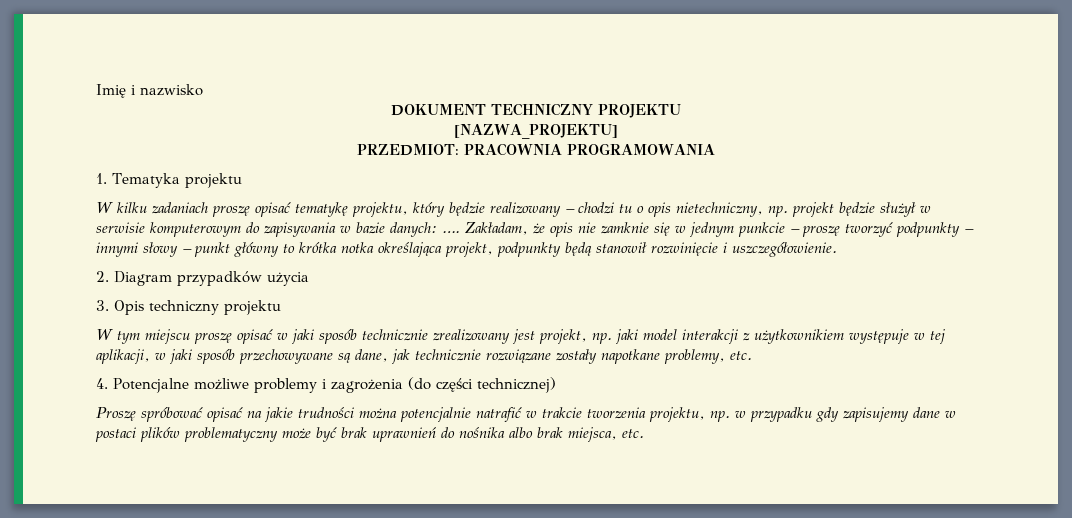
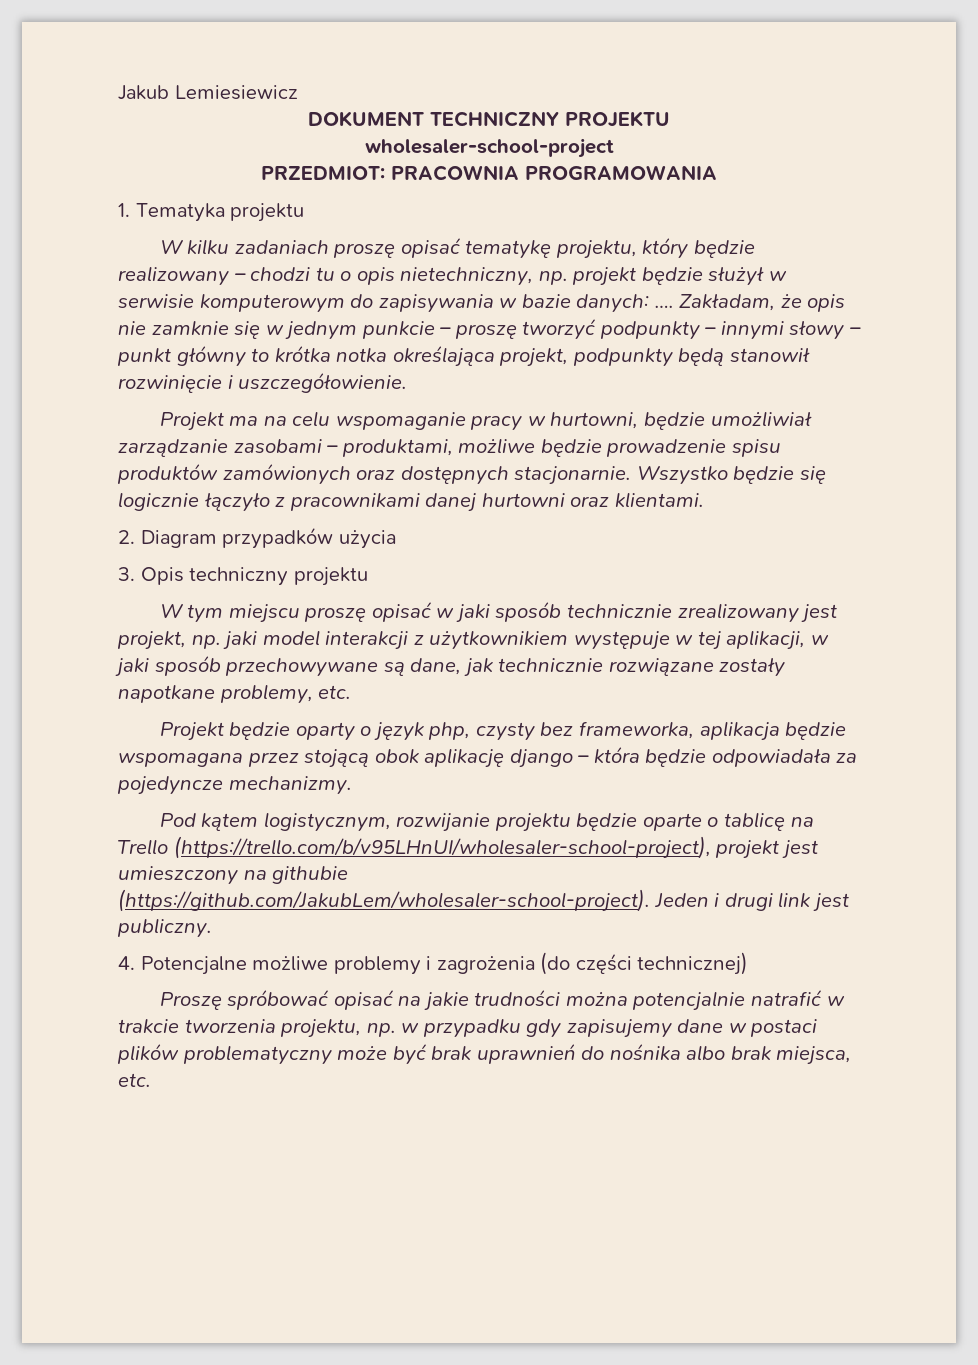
- Imię i nazwisko
+ Jakub Lemiesiewicz
- [NAZWA_PROJEKTU]
+ wholesaler-school-project
+ Projekt ma na celu wspomaganie pracy w hurtowni, będzie umożliwiał zarządzanie zasobami – produktami, możliwe będzie prowadzenie spisu produktów zamówionych oraz dostępnych stacjonarnie. Wszystko będzie się logicznie łączyło z pracownikami danej hurtowni oraz klientami.
+ Projekt będzie oparty o język php, czysty bez frameworka, aplikacja będzie wspomagana przez stojącą obok aplikację django – która będzie odpowiadała za pojedyncze mechanizmy.
+ Pod kątem logistycznym, rozwijanie projektu będzie oparte o tablicę na Trello (https://trello.com/b/v95LHnUI/wholesaler-school-project), projekt jest umieszczony na githubie (https://github.com/JakubLem/wholesaler-school-project). Jeden i drugi link jest publiczny.

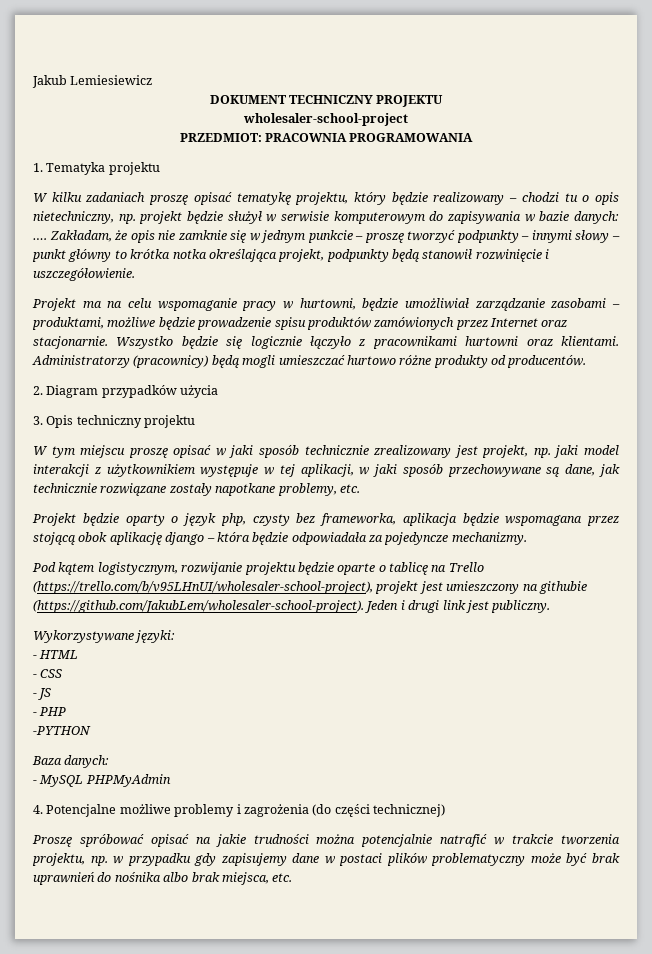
- Projekt ma na celu wspomaganie pracy w hurtowni, będzie umożliwiał zarządzanie zasobami – produktami, możliwe będzie prowadzenie spisu produktów zamówionych oraz dostępnych stacjonarnie.
+ Projekt ma na celu wspomaganie pracy w hurtowni, będzie umożliwiał zarządzanie zasobami – produktami, możliwe będzie prowadzenie spisu produktów zamówionych przez Internet oraz stacjonarnie.
- Wszystko będzie się logicznie łączyło z pracownikami danej hurtowni oraz klientami.
+ Wszystko będzie się logicznie łączyło z pracownikami hurtowni oraz klientami. Administratorzy (pracownicy) będą mogli umieszczać hurtowo różne produkty od producentów.
+ Wykorzystywane języki:
+ - HTML
+ - CSS
+ - JS
+ - PHP
+ -PYTHON
+ Baza danych:
+ - MySQL PHPMyAdmin

